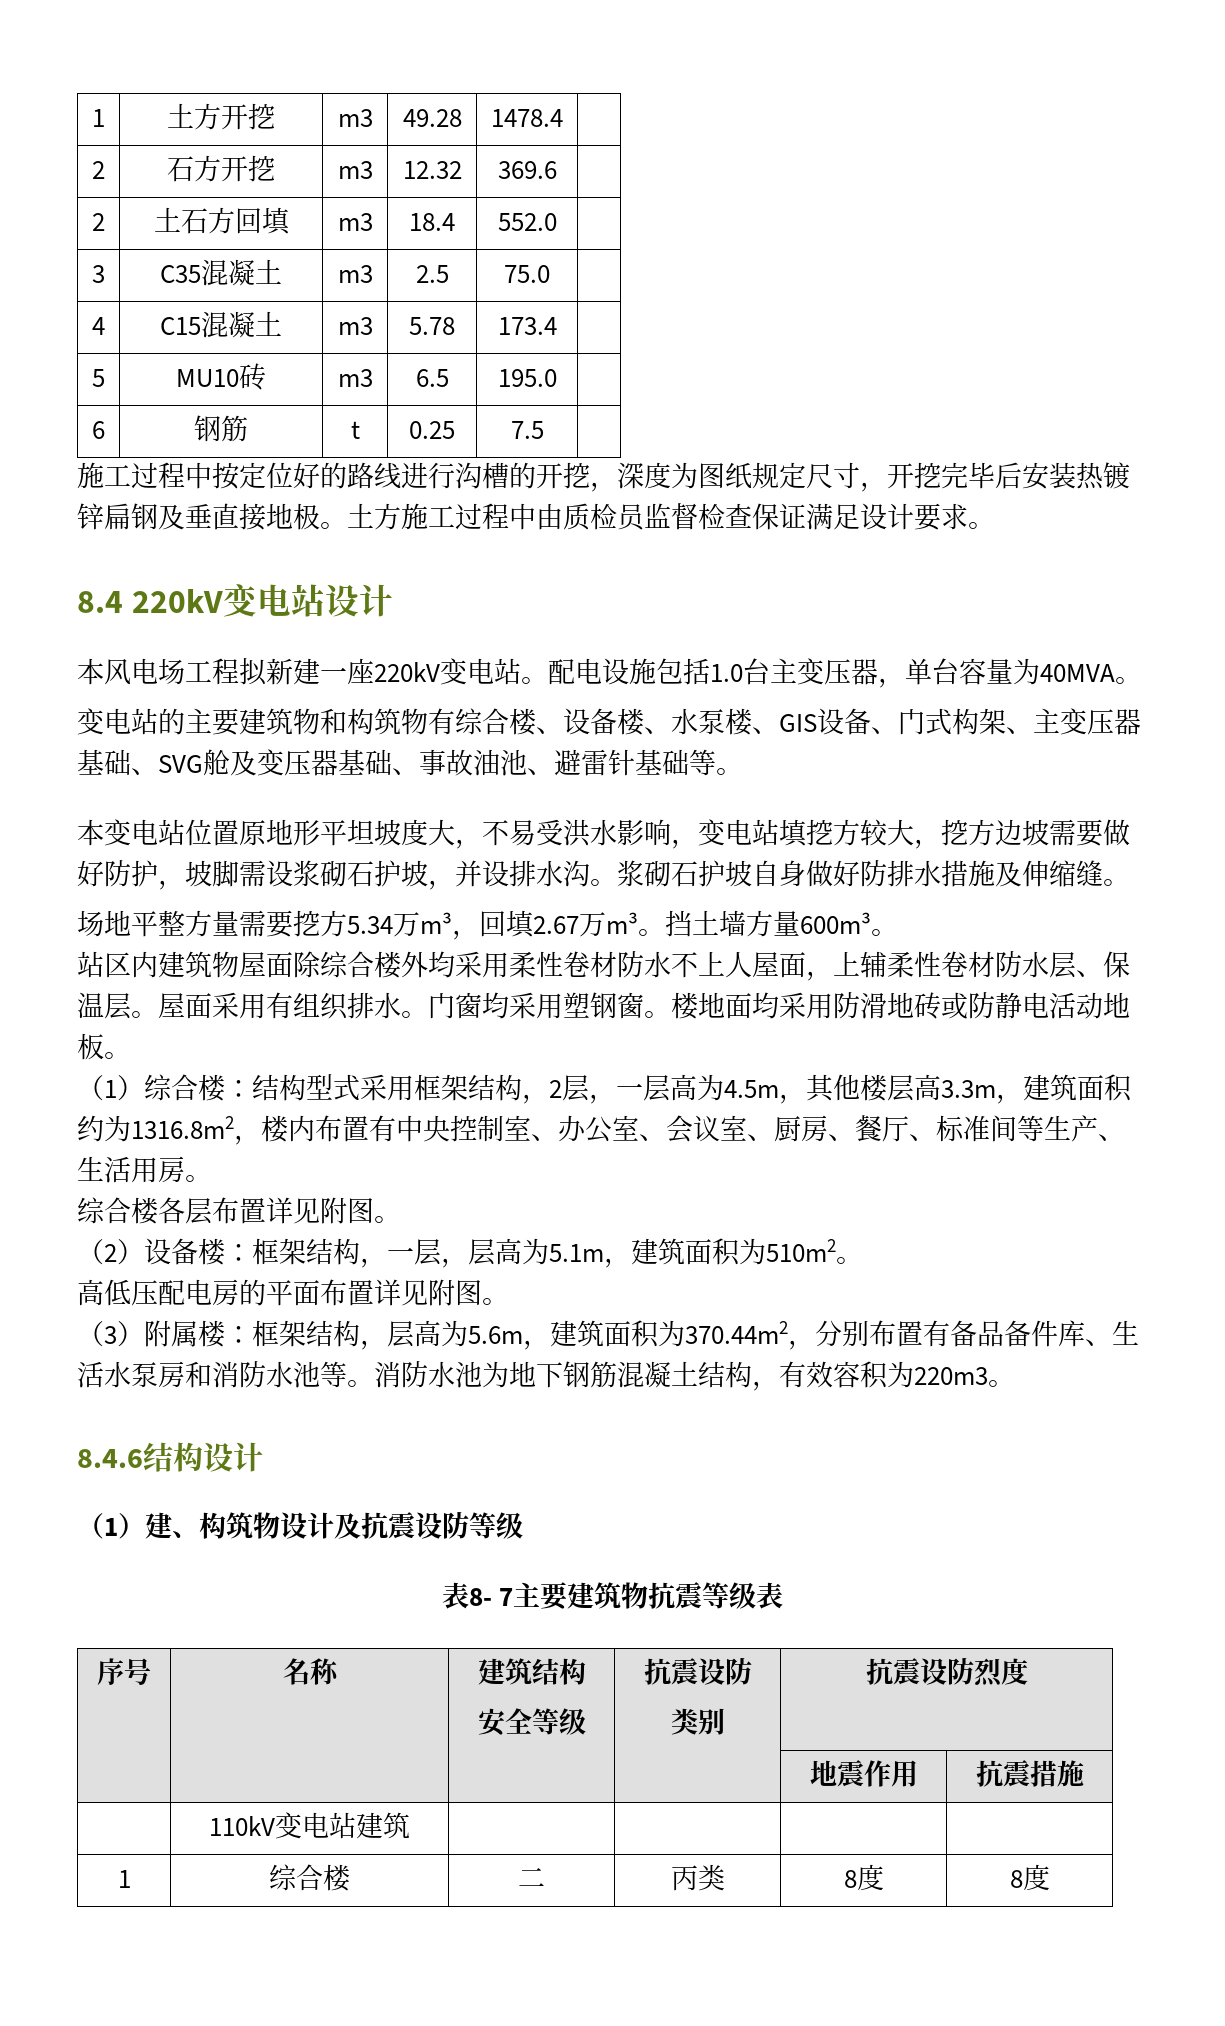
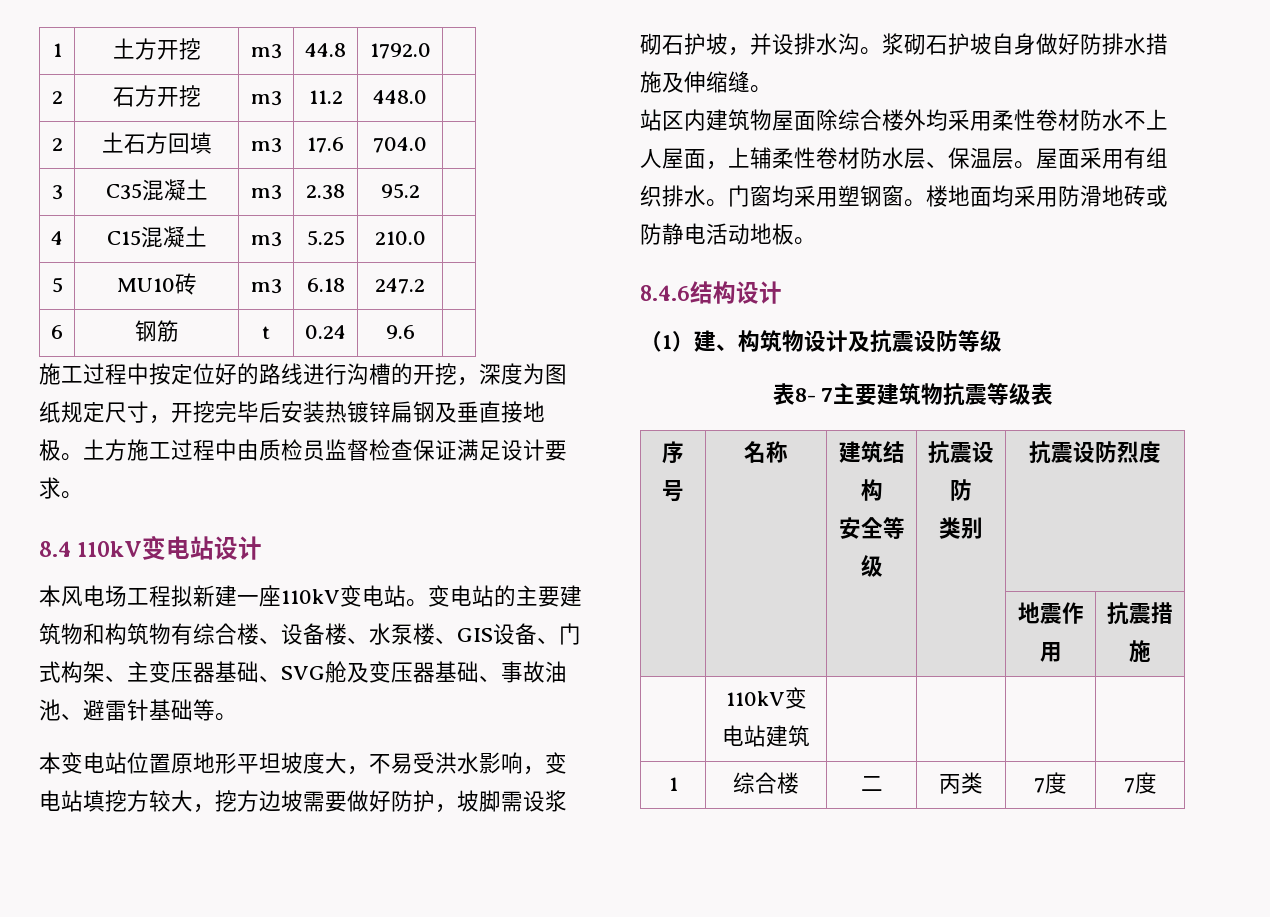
- 1 | 土方开挖 | m3 | 49.28 | 1478.4 |
+ 1 | 土方开挖 | m3 | 44.8 | 1792.0 |
- 2 | 石方开挖 | m3 | 12.32 | 369.6 |
+ 2 | 石方开挖 | m3 | 11.2 | 448.0 |
- 2 | 土石方回填 | m3 | 18.4 | 552.0 |
+ 2 | 土石方回填 | m3 | 17.6 | 704.0 |
- 3 | C35混凝土 | m3 | 2.5 | 75.0 |
+ 3 | C35混凝土 | m3 | 2.38 | 95.2 |
- 4 | C15混凝土 | m3 | 5.78 | 173.4 |
+ 4 | C15混凝土 | m3 | 5.25 | 210.0 |
- 5 | MU10砖 | m3 | 6.5 | 195.0 |
+ 5 | MU10砖 | m3 | 6.18 | 247.2 |
- 6 | 钢筋 | t | 0.25 | 7.5 |
+ 6 | 钢筋 | t | 0.24 | 9.6 |
- 8.4 220kV变电站设计
+ 8.4 110kV变电站设计
- 本风电场工程拟新建一座220kV变电站。配电设施包括1.0台主变压器，单台容量为40MVA。
- 变电站的主要建筑物和构筑物有综合楼、设备楼、水泵楼、GIS设备、门式构架、主变压器基础、SVG舱及变压器基础、事故油池、避雷针基础等。
+ 本风电场工程拟新建一座110kV变电站。变电站的主要建筑物和构筑物有综合楼、设备楼、水泵楼、GIS设备、门式构架、主变压器基础、SVG舱及变压器基础、事故油池、避雷针基础等。
- 场地平整方量需要挖方5.34万m³，回填2.67万m³。挡土墙方量600m³。
- （1）综合楼：结构型式采用框架结构，2层，一层高为4.5m，其他楼层高3.3m，建筑面积约为1316.8m2，楼内布置有中央控制室、办公室、会议室、厨房、餐厅、标准间等生产、生活用房。
- 综合楼各层布置详见附图。
- （2）设备楼：框架结构，一层，层高为5.1m，建筑面积为510m2。
- 高低压配电房的平面布置详见附图。
- （3）附属楼：框架结构，层高为5.6m，建筑面积为370.44m2，分别布置有备品备件库、生活水泵房和消防水池等。消防水池为地下钢筋混凝土结构，有效容积为220m3。
- 1 | 综合楼 | 二 | 丙类 | 8度 | 8度
+ 1 | 综合楼 | 二 | 丙类 | 7度 | 7度

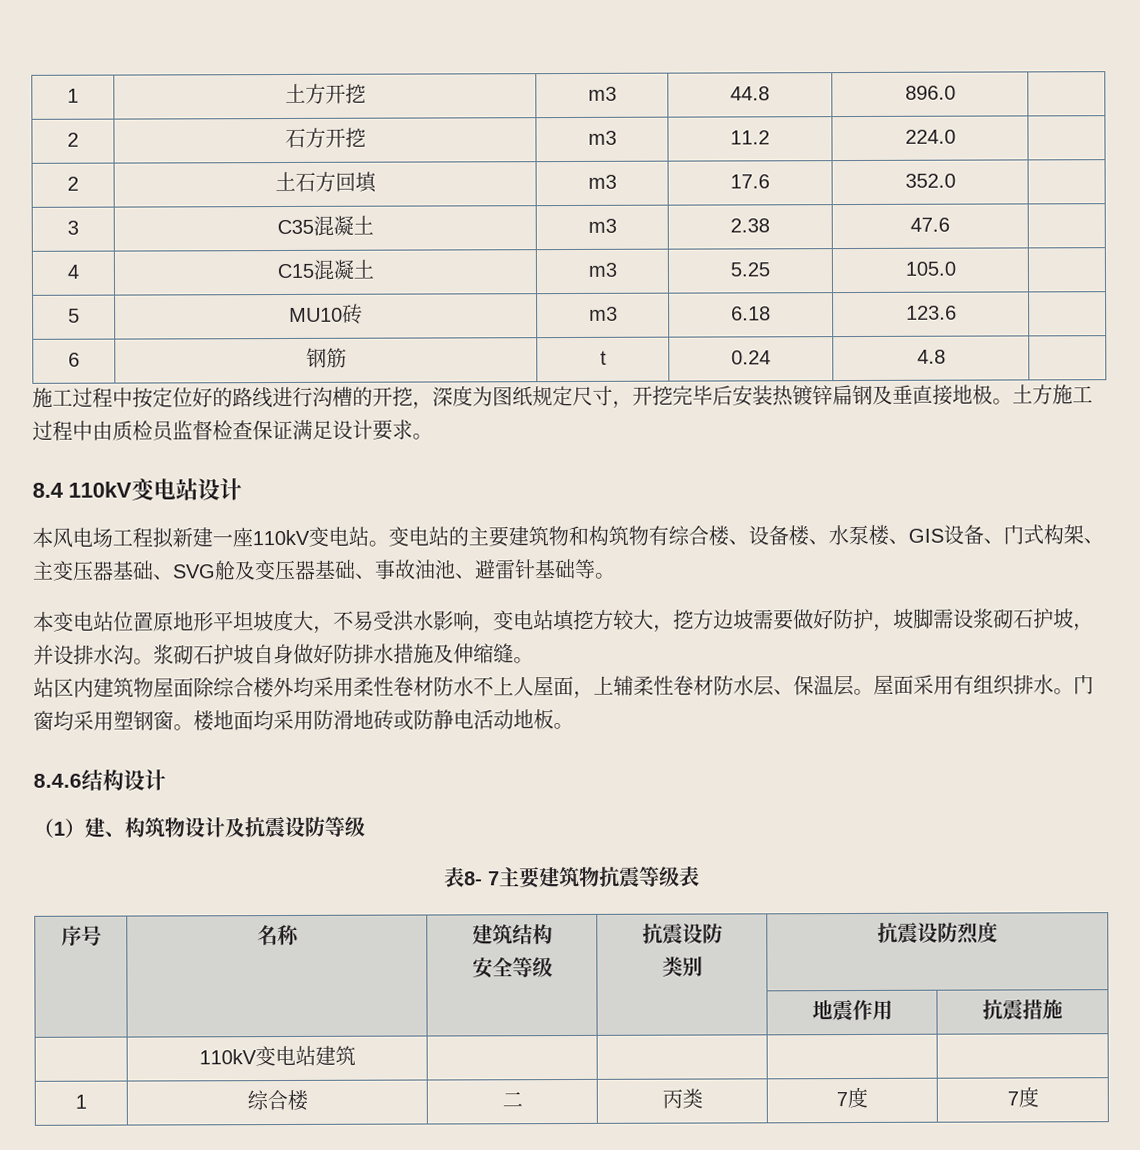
- 1 | 土方开挖 | m3 | 44.8 | 1792.0 |
+ 1 | 土方开挖 | m3 | 44.8 | 896.0 |
- 2 | 石方开挖 | m3 | 11.2 | 448.0 |
+ 2 | 石方开挖 | m3 | 11.2 | 224.0 |
- 2 | 土石方回填 | m3 | 17.6 | 704.0 |
+ 2 | 土石方回填 | m3 | 17.6 | 352.0 |
- 3 | C35混凝土 | m3 | 2.38 | 95.2 |
+ 3 | C35混凝土 | m3 | 2.38 | 47.6 |
- 4 | C15混凝土 | m3 | 5.25 | 210.0 |
+ 4 | C15混凝土 | m3 | 5.25 | 105.0 |
- 5 | MU10砖 | m3 | 6.18 | 247.2 |
+ 5 | MU10砖 | m3 | 6.18 | 123.6 |
- 6 | 钢筋 | t | 0.24 | 9.6 |
+ 6 | 钢筋 | t | 0.24 | 4.8 |

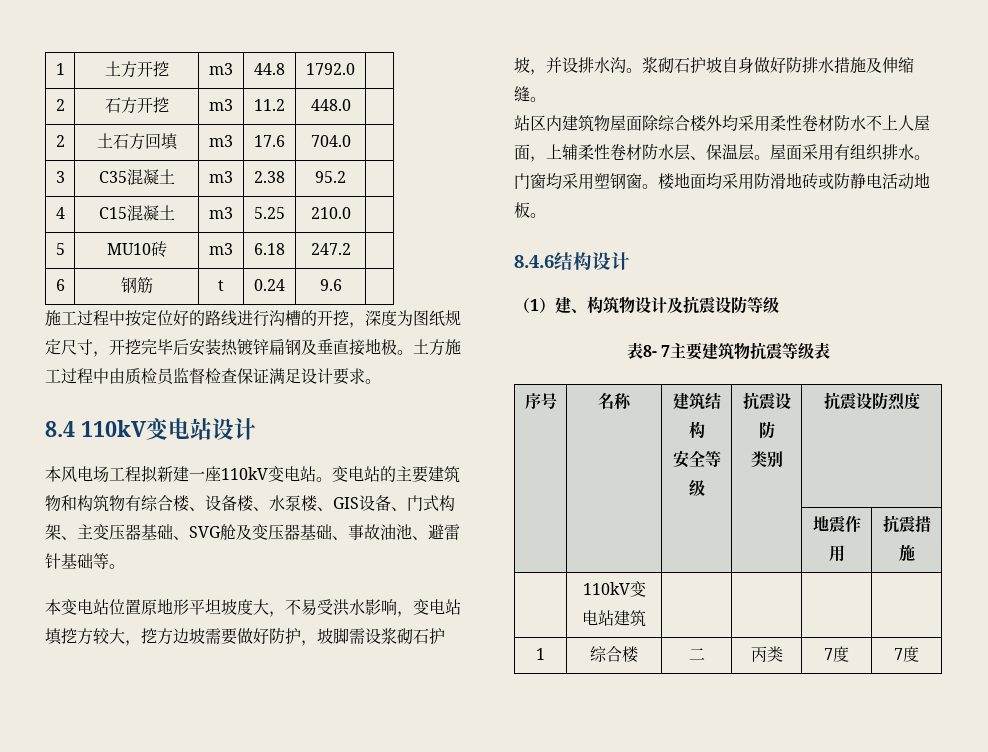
- 1 | 土方开挖 | m3 | 44.8 | 896.0 |
+ 1 | 土方开挖 | m3 | 44.8 | 1792.0 |
- 2 | 石方开挖 | m3 | 11.2 | 224.0 |
+ 2 | 石方开挖 | m3 | 11.2 | 448.0 |
- 2 | 土石方回填 | m3 | 17.6 | 352.0 |
+ 2 | 土石方回填 | m3 | 17.6 | 704.0 |
- 3 | C35混凝土 | m3 | 2.38 | 47.6 |
+ 3 | C35混凝土 | m3 | 2.38 | 95.2 |
- 4 | C15混凝土 | m3 | 5.25 | 105.0 |
+ 4 | C15混凝土 | m3 | 5.25 | 210.0 |
- 5 | MU10砖 | m3 | 6.18 | 123.6 |
+ 5 | MU10砖 | m3 | 6.18 | 247.2 |
- 6 | 钢筋 | t | 0.24 | 4.8 |
+ 6 | 钢筋 | t | 0.24 | 9.6 |

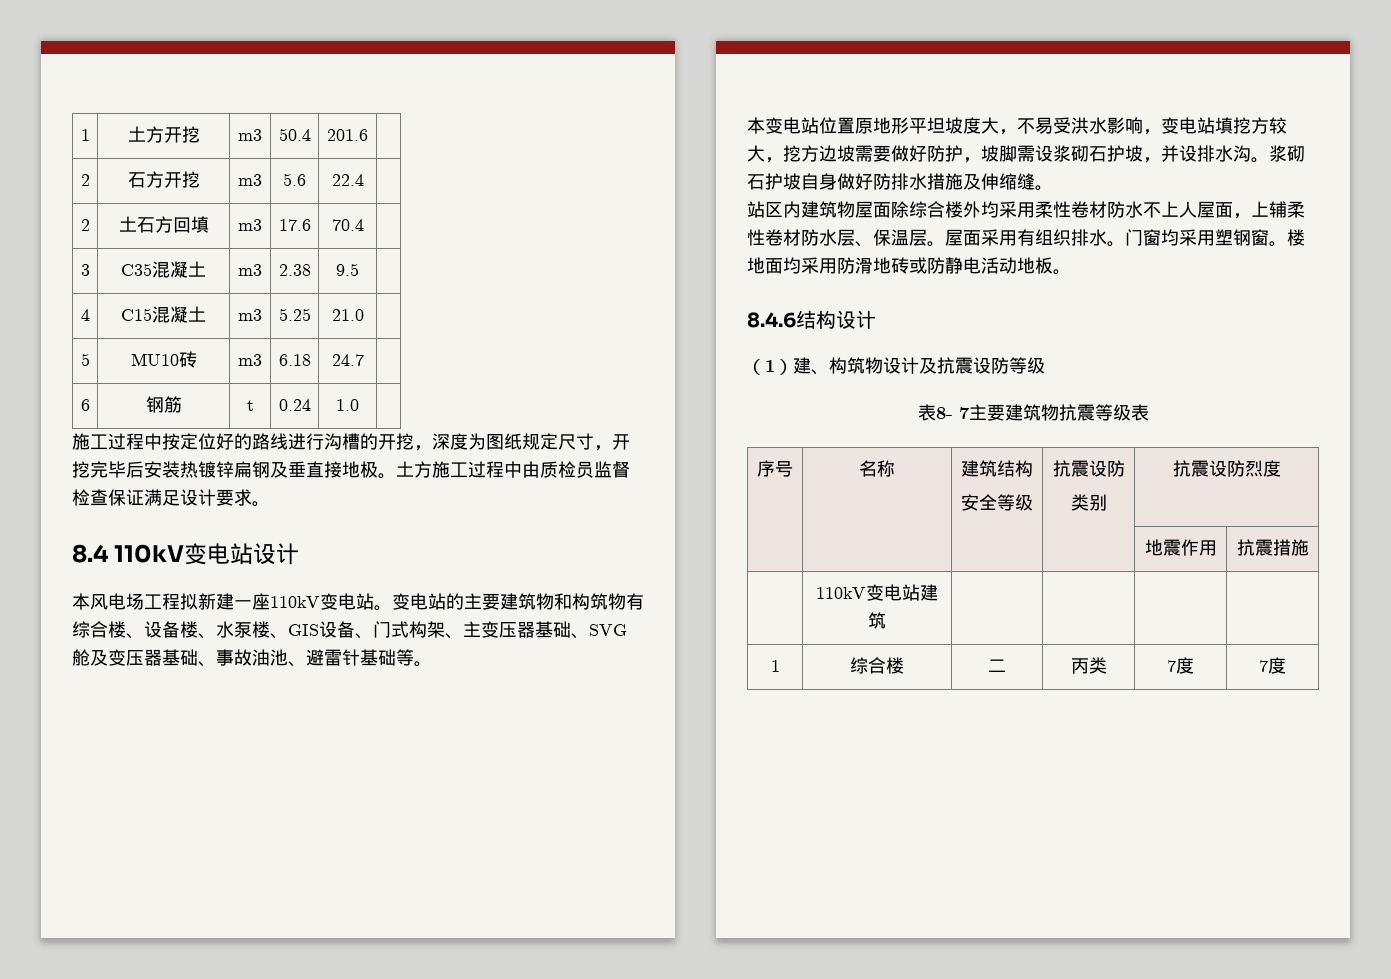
- 1 | 土方开挖 | m3 | 44.8 | 1792.0 |
+ 1 | 土方开挖 | m3 | 50.4 | 201.6 |
- 2 | 石方开挖 | m3 | 11.2 | 448.0 |
+ 2 | 石方开挖 | m3 | 5.6 | 22.4 |
- 2 | 土石方回填 | m3 | 17.6 | 704.0 |
+ 2 | 土石方回填 | m3 | 17.6 | 70.4 |
- 3 | C35混凝土 | m3 | 2.38 | 95.2 |
+ 3 | C35混凝土 | m3 | 2.38 | 9.5 |
- 4 | C15混凝土 | m3 | 5.25 | 210.0 |
+ 4 | C15混凝土 | m3 | 5.25 | 21.0 |
- 5 | MU10砖 | m3 | 6.18 | 247.2 |
+ 5 | MU10砖 | m3 | 6.18 | 24.7 |
- 6 | 钢筋 | t | 0.24 | 9.6 |
+ 6 | 钢筋 | t | 0.24 | 1.0 |

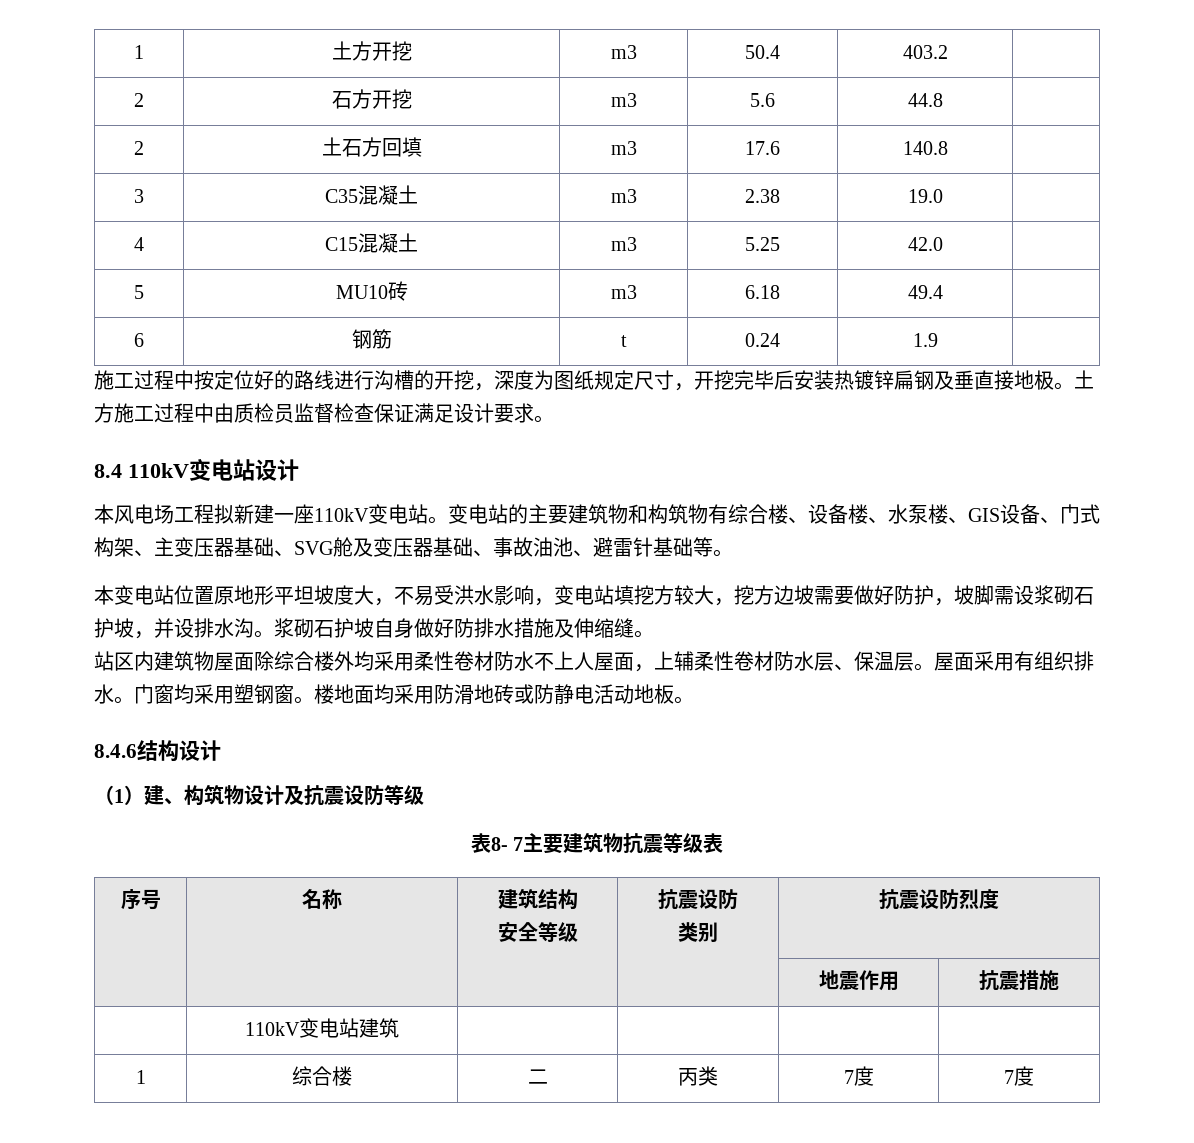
- 1 | 土方开挖 | m3 | 50.4 | 201.6 |
+ 1 | 土方开挖 | m3 | 50.4 | 403.2 |
- 2 | 石方开挖 | m3 | 5.6 | 22.4 |
+ 2 | 石方开挖 | m3 | 5.6 | 44.8 |
- 2 | 土石方回填 | m3 | 17.6 | 70.4 |
+ 2 | 土石方回填 | m3 | 17.6 | 140.8 |
- 3 | C35混凝土 | m3 | 2.38 | 9.5 |
+ 3 | C35混凝土 | m3 | 2.38 | 19.0 |
- 4 | C15混凝土 | m3 | 5.25 | 21.0 |
+ 4 | C15混凝土 | m3 | 5.25 | 42.0 |
- 5 | MU10砖 | m3 | 6.18 | 24.7 |
+ 5 | MU10砖 | m3 | 6.18 | 49.4 |
- 6 | 钢筋 | t | 0.24 | 1.0 |
+ 6 | 钢筋 | t | 0.24 | 1.9 |

